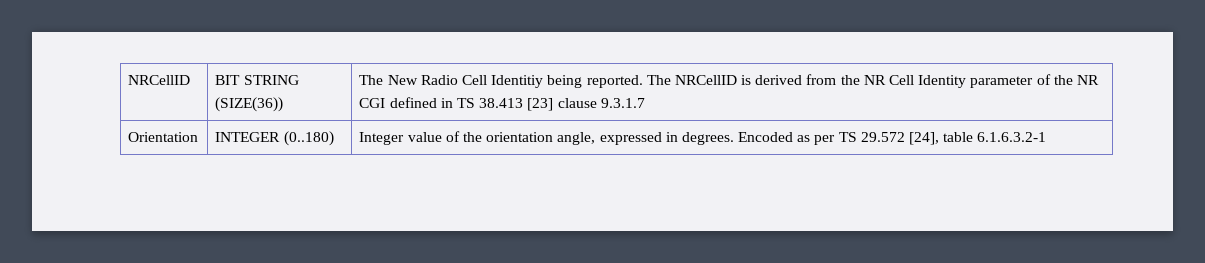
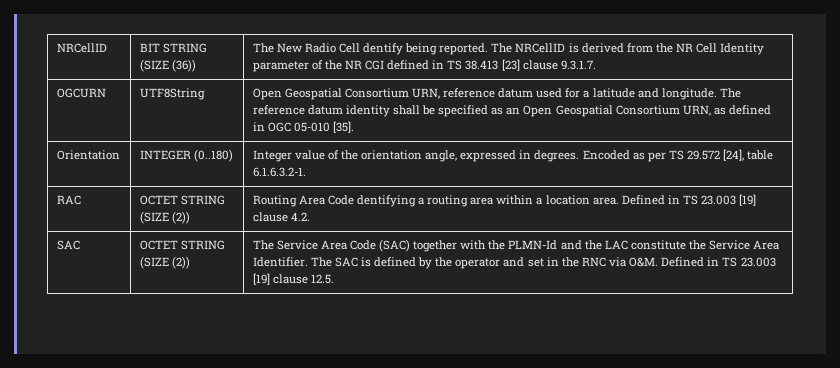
- NRCellID | BIT STRING (SIZE(36)) | The New Radio Cell Identitiy being reported. The NRCellID is derived from the NR Cell Identity parameter of the NR CGI defined in TS 38.413 [23] clause 9.3.1.7
+ NRCellID | BIT STRING (SIZE (36)) | The New Radio Cell dentify being reported. The NRCellID is derived from the NR Cell Identity parameter of the NR CGI defined in TS 38.413 [23] clause 9.3.1.7.
+ OGCURN | UTF8String | Open Geospatial Consortium URN, reference datum used for a latitude and longitude. The reference datum identity shall be specified as an Open Geospatial Consortium URN, as defined in OGC 05-010 [35].
- Orientation | INTEGER (0..180) | Integer value of the orientation angle, expressed in degrees. Encoded as per TS 29.572 [24], table 6.1.6.3.2-1
+ Orientation | INTEGER (0..180) | Integer value of the orientation angle, expressed in degrees. Encoded as per TS 29.572 [24], table 6.1.6.3.2-1.
+ RAC | OCTET STRING (SIZE (2)) | Routing Area Code dentifying a routing area within a location area. Defined in TS 23.003 [19] clause 4.2.
+ SAC | OCTET STRING (SIZE (2)) | The Service Area Code (SAC) together with the PLMN-Id and the LAC constitute the Service Area Identifier. The SAC is defined by the operator and set in the RNC via O&M. Defined in TS 23.003 [19] clause 12.5.

